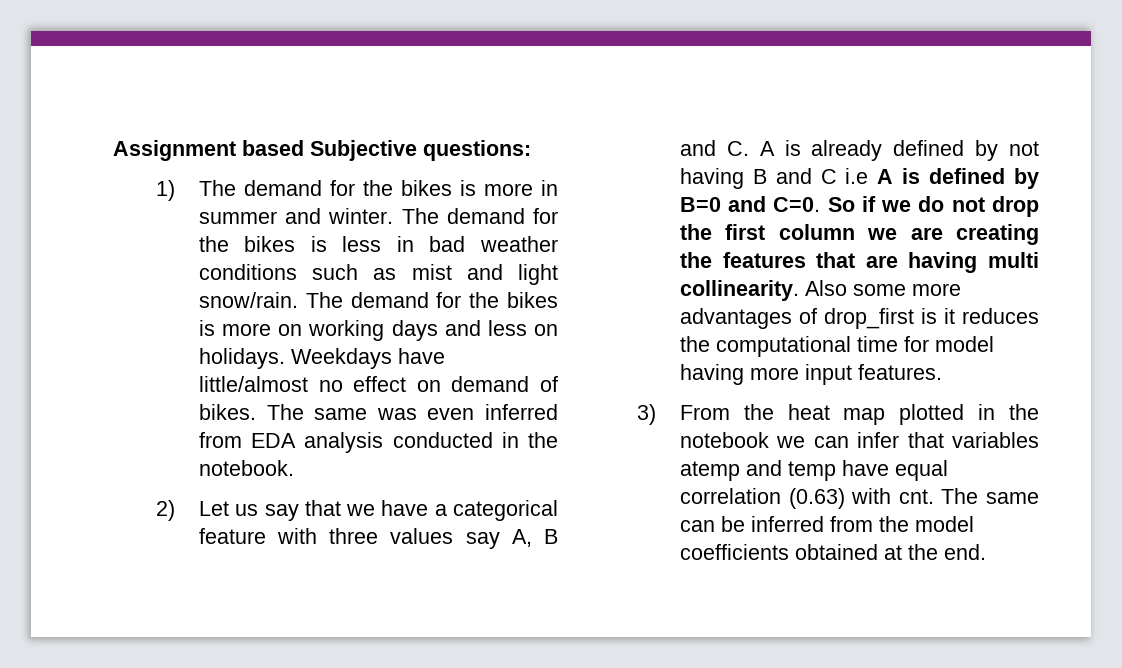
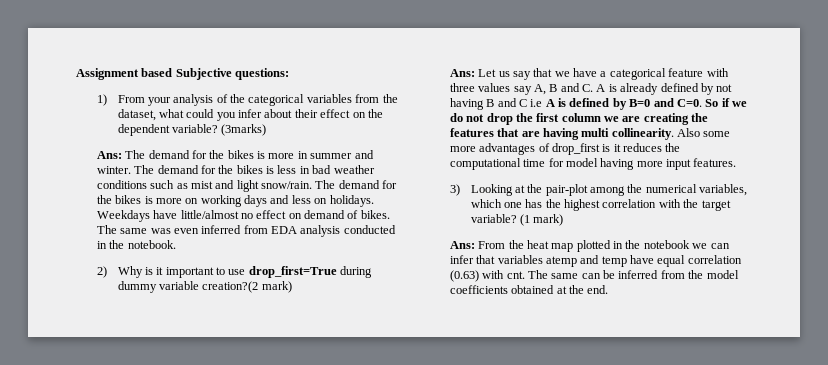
- 1) The demand for the bikes is more in summer and winter.
+ 1) From your analysis of the categorical variables from the dataset, what could you infer about their effect on the dependent variable? (3marks)
+ Ans: The demand for the bikes is more in summer and winter.
- 2) Let us say that we have a categorical feature with three values say A, B and C. A is already defined by not having B and C i.e A is defined by B=0 and C=0. So if we do not drop the first column we are creating the features that are having multi collinearity.
+ 2) Why is it important to use drop_first=True during dummy variable creation?(2 mark)
+ Ans: Let us say that we have a categorical feature with three values say A, B and C. A is already defined by not having B and C i.e A is defined by B=0 and C=0. So if we do not drop the first column we are creating the features that are having multi collinearity.
- 3) From the heat map plotted in the notebook we can infer that variables atemp and temp have equal correlation (0.63) with cnt.
+ 3) Looking at the pair-plot among the numerical variables, which one has the highest correlation with the target variable? (1 mark)
+ Ans: From the heat map plotted in the notebook we can infer that variables atemp and temp have equal correlation (0.63) with cnt.

